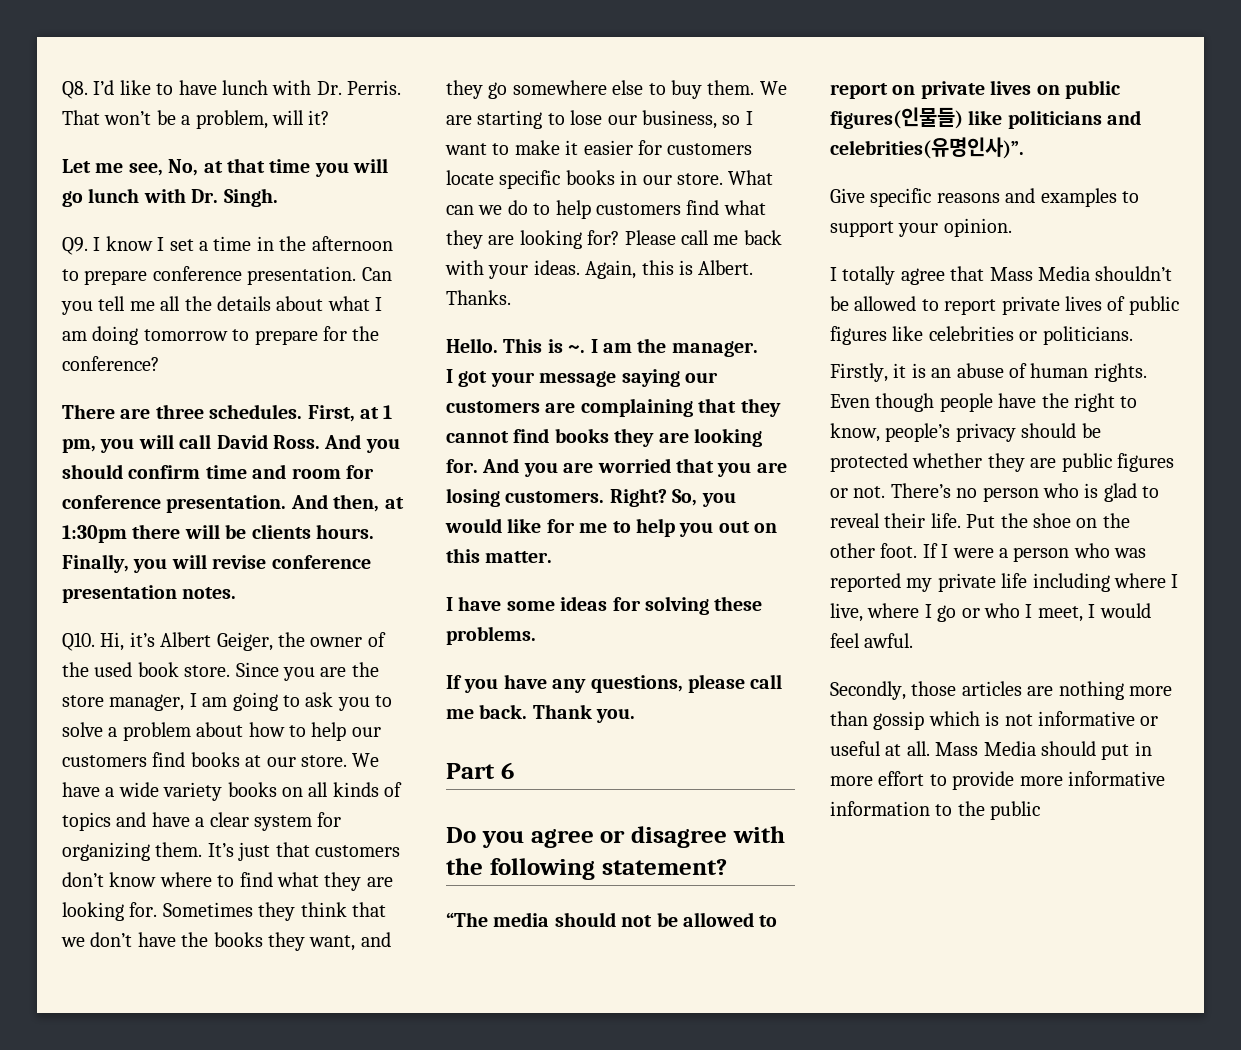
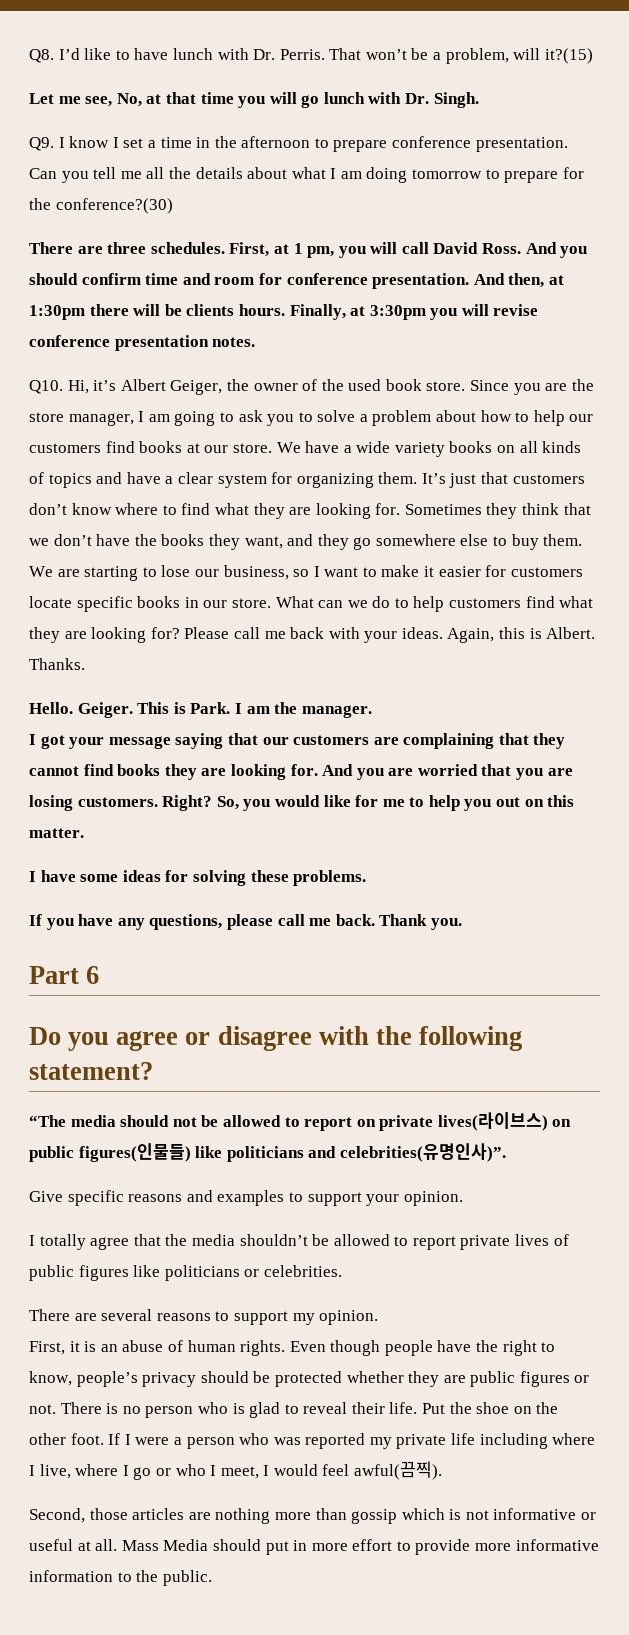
- That won’t be a problem, will it?
+ That won’t be a problem, will it?(15)
- Can you tell me all the details about what I am doing tomorrow to prepare for the conference?
+ Can you tell me all the details about what I am doing tomorrow to prepare for the conference?(30)
- Finally, you will revise conference presentation notes.
+ Finally, at 3:30pm you will revise conference presentation notes.
+ Geiger.
- This is ~.
+ This is Park.
- I got your message saying our customers are complaining that they cannot find books they are looking for.
+ I got your message saying that our customers are complaining that they cannot find books they are looking for.
- “The media should not be allowed to report on private lives on public figures(인물들) like politicians and celebrities(유명인사)”.
+ “The media should not be allowed to report on private lives(라이브스) on public figures(인물들) like politicians and celebrities(유명인사)”.
- I totally agree that Mass Media shouldn’t be allowed to report private lives of public figures like celebrities or politicians.
- Firstly, it is an abuse of human rights.
+ I totally agree that the media shouldn’t be allowed to report private lives of public figures like politicians or celebrities.
+ There are several reasons to support my opinion.
+ First, it is an abuse of human rights.
- There’s no person who is glad to reveal their life.
+ There is no person who is glad to reveal their life.
- If I were a person who was reported my private life including where I live, where I go or who I meet, I would feel awful.
- Secondly, those articles are nothing more than gossip which is not informative or useful at all.
+ If I were a person who was reported my private life including where I live, where I go or who I meet, I would feel awful(끔찍).
+ Second, those articles are nothing more than gossip which is not informative or useful at all.
- Mass Media should put in more effort to provide more informative information to the public
+ Mass Media should put in more effort to provide more informative information to the public.

